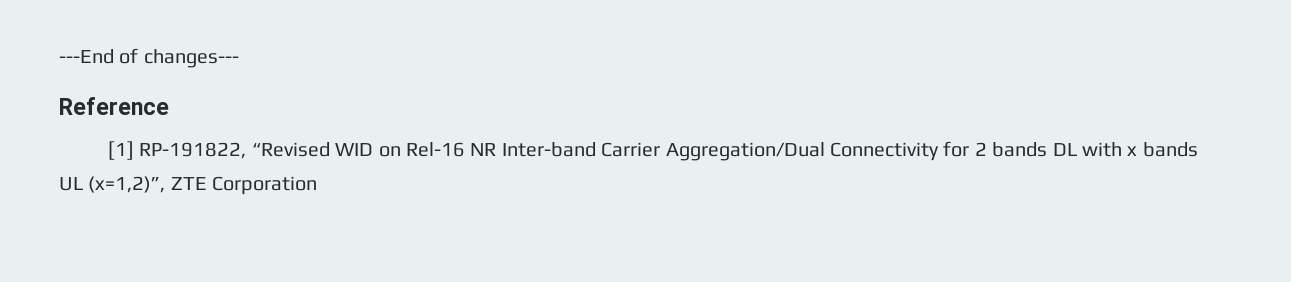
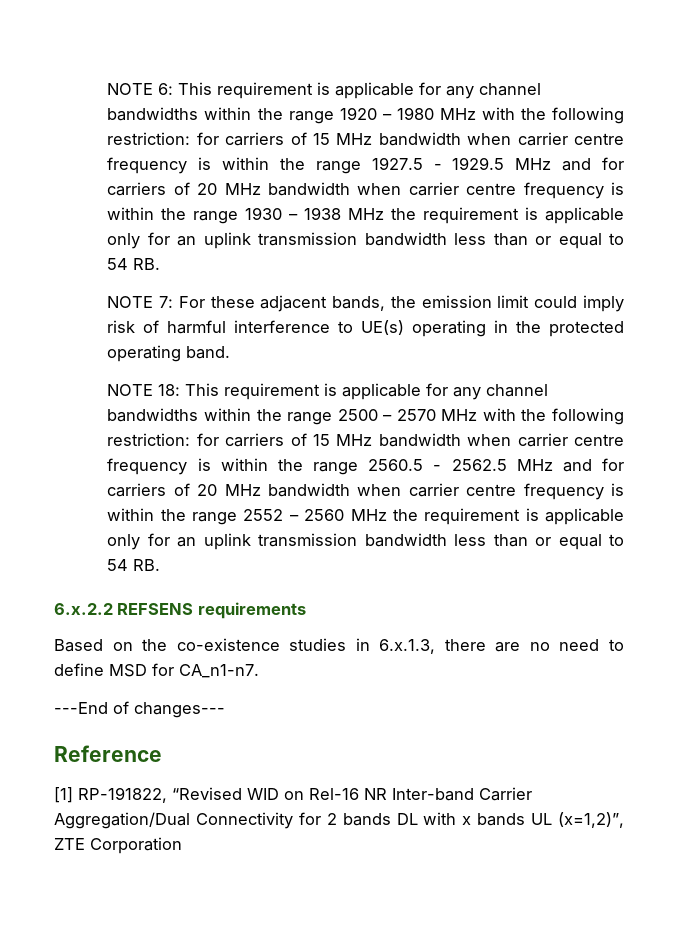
+ NOTE 6: This requirement is applicable for any channel bandwidths within the range 1920 – 1980 MHz with the following restriction: for carriers of 15 MHz bandwidth when carrier centre frequency is within the range 1927.5 - 1929.5 MHz and for carriers of 20 MHz bandwidth when carrier centre frequency is within the range 1930 – 1938 MHz the requirement is applicable only for an uplink transmission bandwidth less than or equal to 54 RB.
+ NOTE 7: For these adjacent bands, the emission limit could imply risk of harmful interference to UE(s) operating in the protected operating band.
+ NOTE 18: This requirement is applicable for any channel bandwidths within the range 2500 – 2570 MHz with the following restriction: for carriers of 15 MHz bandwidth when carrier centre frequency is within the range 2560.5 - 2562.5 MHz and for carriers of 20 MHz bandwidth when carrier centre frequency is within the range 2552 – 2560 MHz the requirement is applicable only for an uplink transmission bandwidth less than or equal to 54 RB.
+ 6.x.2.2 REFSENS requirements
+ Based on the co-existence studies in 6.x.1.3, there are no need to define MSD for CA_n1-n7.

